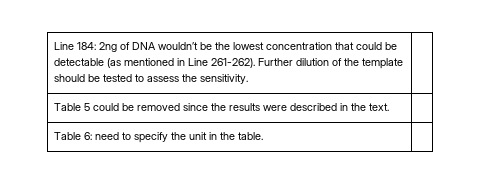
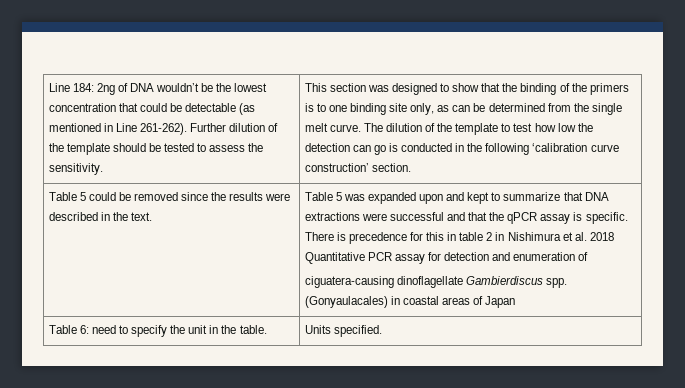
+ This section was designed to show that the binding of the primers is to one binding site only, as can be determined from the single melt curve. The dilution of the template to test how low the detection can go is conducted in the following ‘calibration curve construction’ section.
+ Table 5 was expanded upon and kept to summarize that DNA extractions were successful and that the qPCR assay is specific. There is precedence for this in table 2 in Nishimura et al. 2018 Quantitative PCR assay for detection and enumeration of
+ ciguatera-causing dinoflagellate Gambierdiscus spp. (Gonyaulacales) in coastal areas of Japan
- Table 6: need to specify the unit in the table. |
+ Table 6: need to specify the unit in the table. | Units specified.

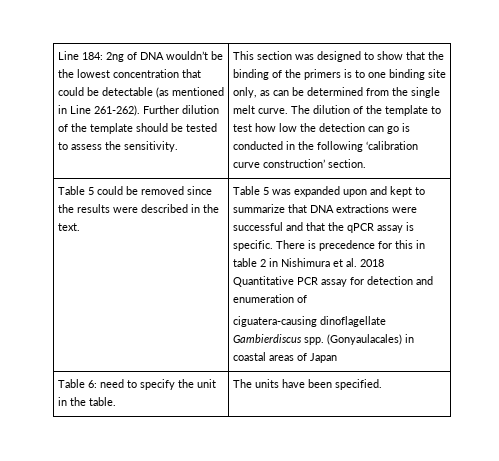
- Table 6: need to specify the unit in the table. | Units specified.
+ Table 6: need to specify the unit in the table. | The units have been specified.

